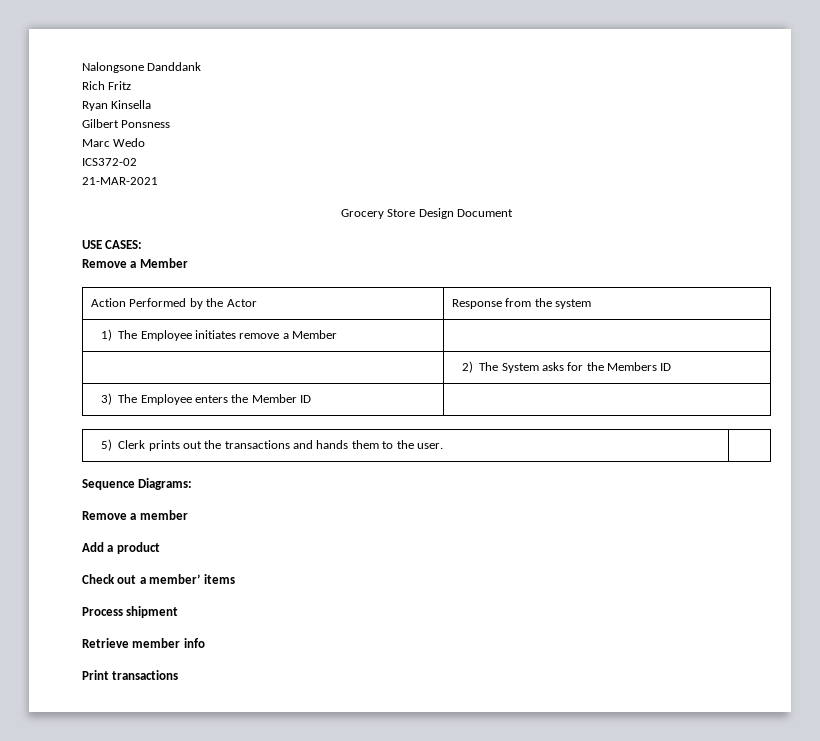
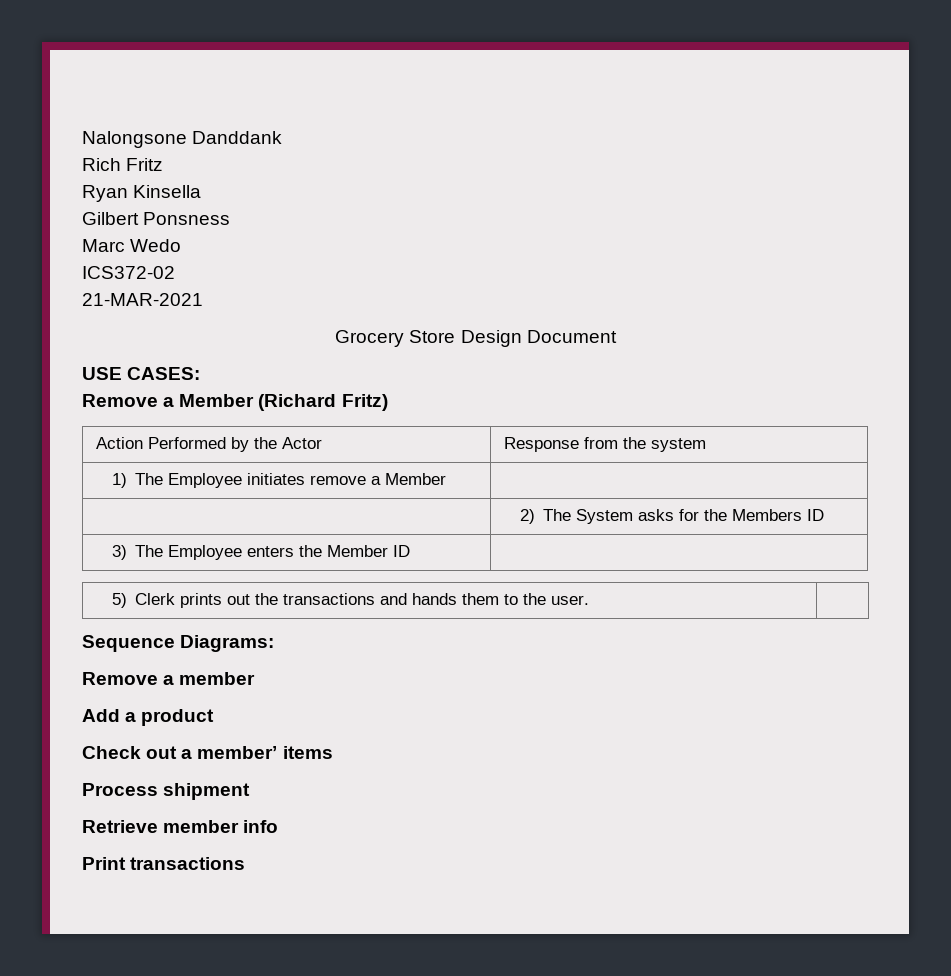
- Remove a Member
+ Remove a Member (Richard Fritz)

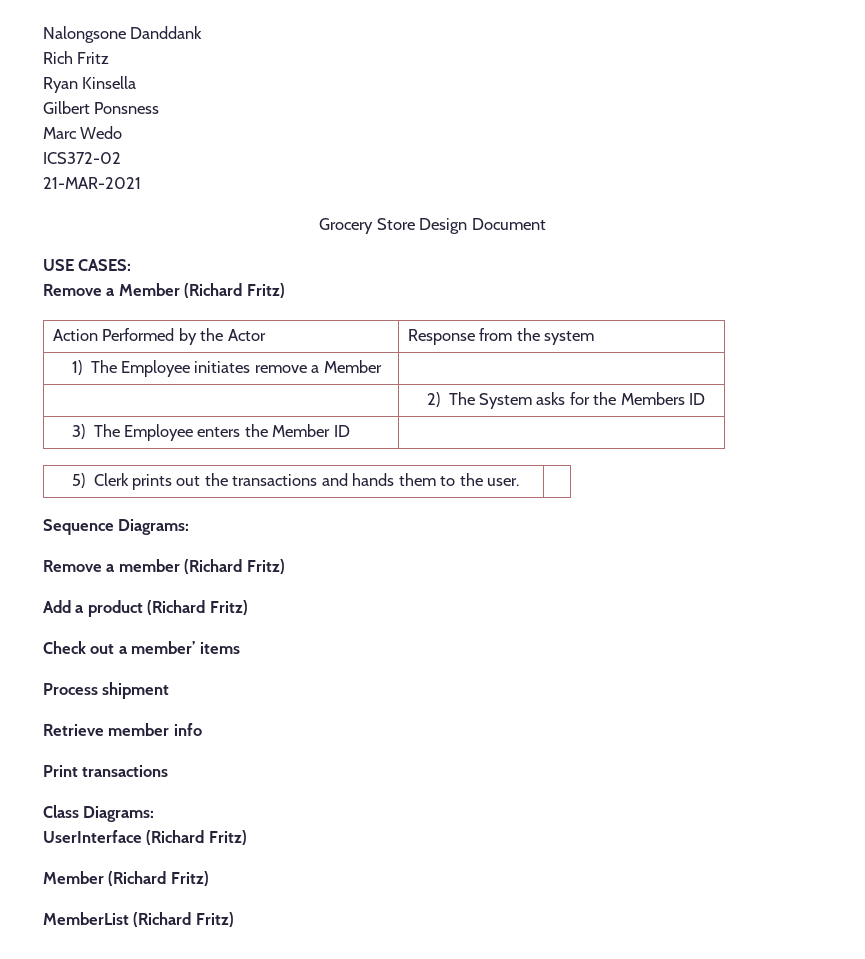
- Remove a member
+ Remove a member (Richard Fritz)
- Add a product
+ Add a product (Richard Fritz)
+ Class Diagrams:
+ UserInterface (Richard Fritz)
+ Member (Richard Fritz)
+ MemberList (Richard Fritz)

